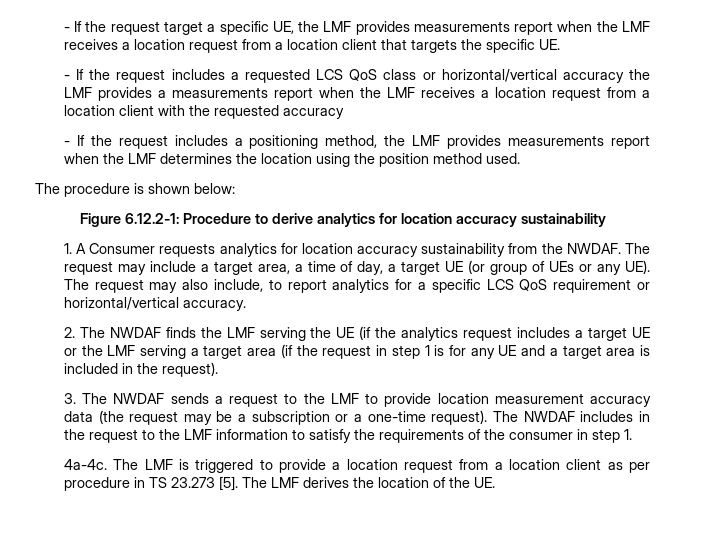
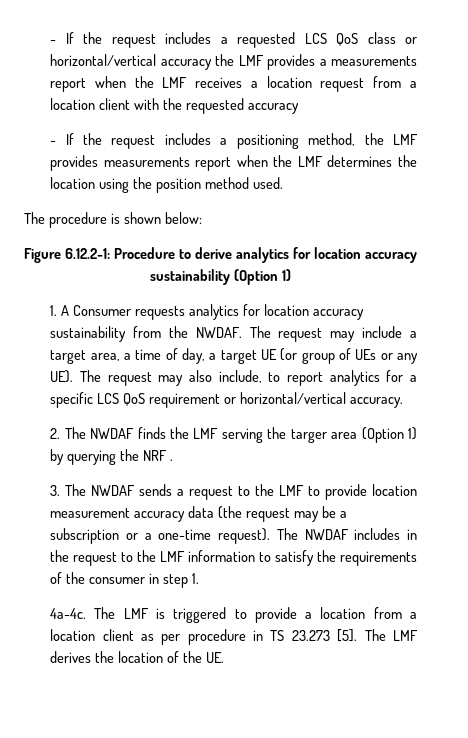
- - If the request target a specific UE, the LMF provides measurements report when the LMF receives a location request from a location client that targets the specific UE.
- Figure 6.12.2-1: Procedure to derive analytics for location accuracy sustainability
+ Figure 6.12.2-1: Procedure to derive analytics for location accuracy sustainability (Option 1)
- 2. The NWDAF finds the LMF serving the UE (if the analytics request includes a target UE or the LMF serving a target area (if the request in step 1 is for any UE and a target area is included in the request).
+ 2. The NWDAF finds the LMF serving the targer area (Option 1) by querying the NRF .
- The LMF is triggered to provide a location request from a location client as per procedure in TS 23.273 [5].
+ The LMF is triggered to provide a location from a location client as per procedure in TS 23.273 [5].

